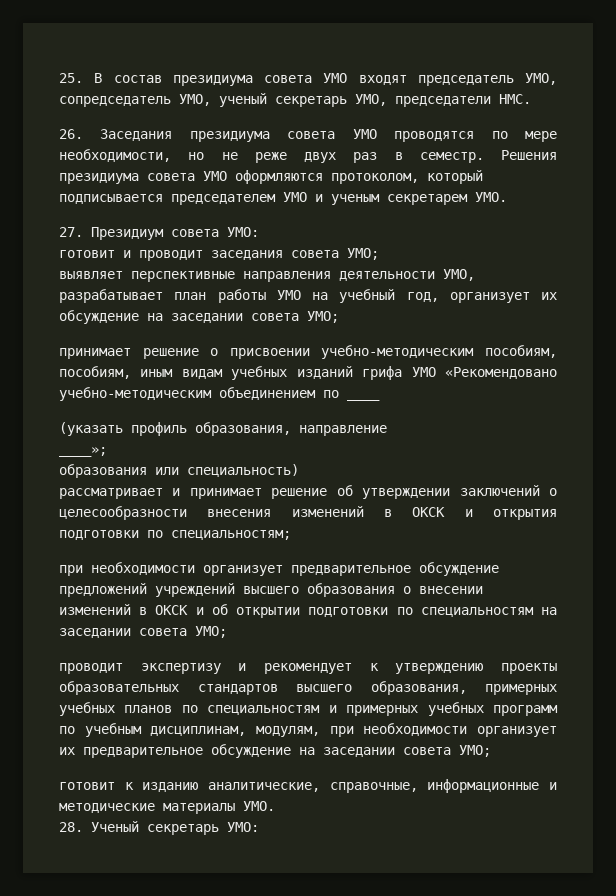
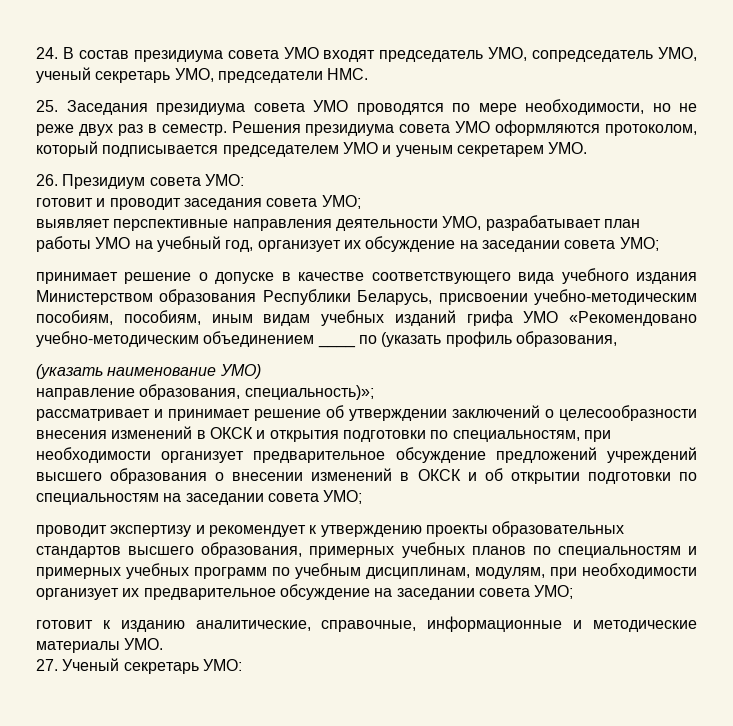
- 25. В состав президиума совета УМО входят председатель УМО, сопредседатель УМО, ученый секретарь УМО, председатели НМС.
+ 24. В состав президиума совета УМО входят председатель УМО, сопредседатель УМО, ученый секретарь УМО, председатели НМС.
- 26. Заседания президиума совета УМО проводятся по мере необходимости, но не реже двух раз в семестр.
+ 25. Заседания президиума совета УМО проводятся по мере необходимости, но не реже двух раз в семестр.
- 27. Президиум совета УМО:
+ 26. Президиум совета УМО:
- принимает решение о присвоении учебно-методическим пособиям, пособиям, иным видам учебных изданий грифа УМО «Рекомендовано учебно-методическим объединением по ____
- (указать профиль образования, направление
- ____»;
- образования или специальность)
+ принимает решение о допуске в качестве соответствующего вида учебного издания Министерством образования Республики Беларусь, присвоении учебно-методическим пособиям, пособиям, иным видам учебных изданий грифа УМО «Рекомендовано учебно-методическим объединением ____ по (указать профиль образования,
+ (указать наименование УМО)
+ направление образования, специальность)»;
- рассматривает и принимает решение об утверждении заключений о целесообразности внесения изменений в ОКСК и открытия подготовки по специальностям;
- при необходимости организует предварительное обсуждение предложений учреждений высшего образования о внесении изменений в ОКСК и об открытии подготовки по специальностям на заседании совета УМО;
+ рассматривает и принимает решение об утверждении заключений о целесообразности внесения изменений в ОКСК и открытия подготовки по специальностям, при необходимости организует предварительное обсуждение предложений учреждений высшего образования о внесении изменений в ОКСК и об открытии подготовки по специальностям на заседании совета УМО;
- 28. Ученый секретарь УМО:
+ 27. Ученый секретарь УМО:

